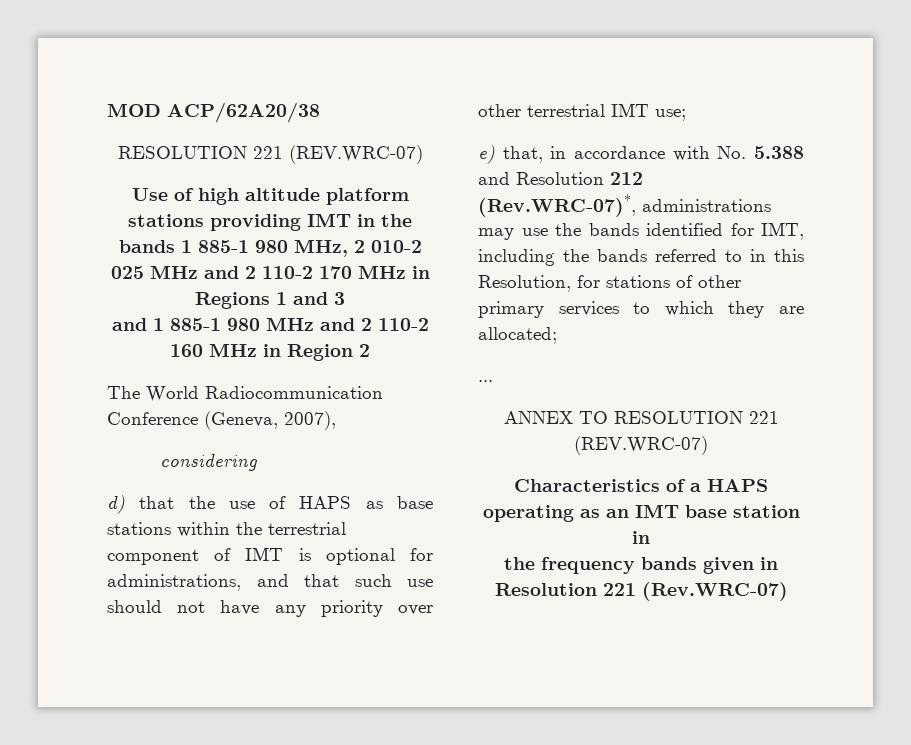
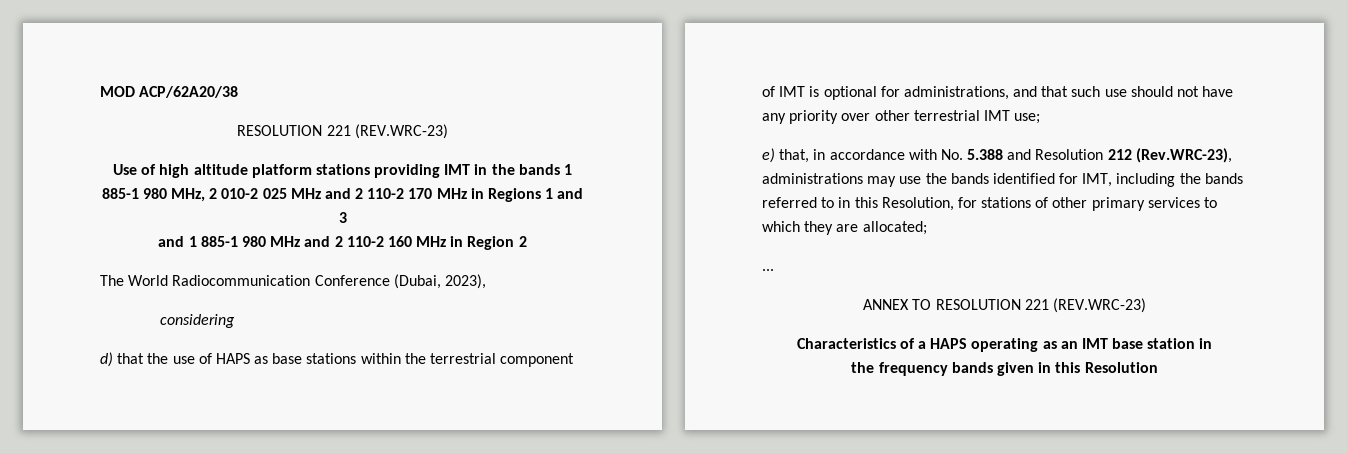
  MOD ACP/62A20/38
- RESOLUTION 221 (REV.WRC-07)
+ RESOLUTION 221 (REV.WRC-23)
- The World Radiocommunication Conference (Geneva, 2007),
+ The World Radiocommunication Conference (Dubai, 2023),
- e) that, in accordance with No. 5.388 and Resolution 212 (Rev.WRC-07)*, administrations may use the bands identified for IMT, including the bands referred to in this Resolution, for stations of other primary services to which they are allocated;
+ e) that, in accordance with No. 5.388 and Resolution 212 (Rev.WRC-23), administrations may use the bands identified for IMT, including the bands referred to in this Resolution, for stations of other primary services to which they are allocated;
- ANNEX TO RESOLUTION 221 (REV.WRC-07)
+ ANNEX TO RESOLUTION 221 (REV.WRC-23)
- the frequency bands given in Resolution 221 (Rev.WRC-07)
+ the frequency bands given in this Resolution

